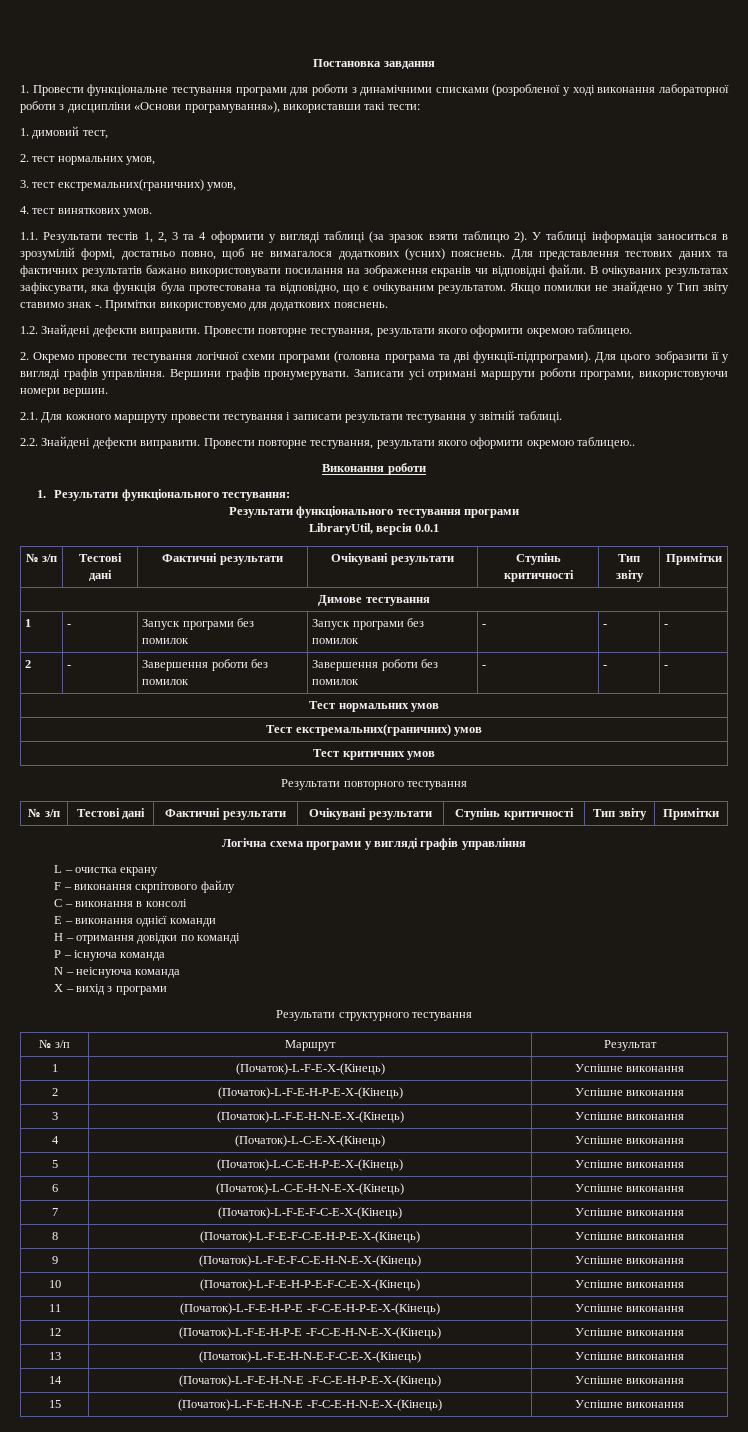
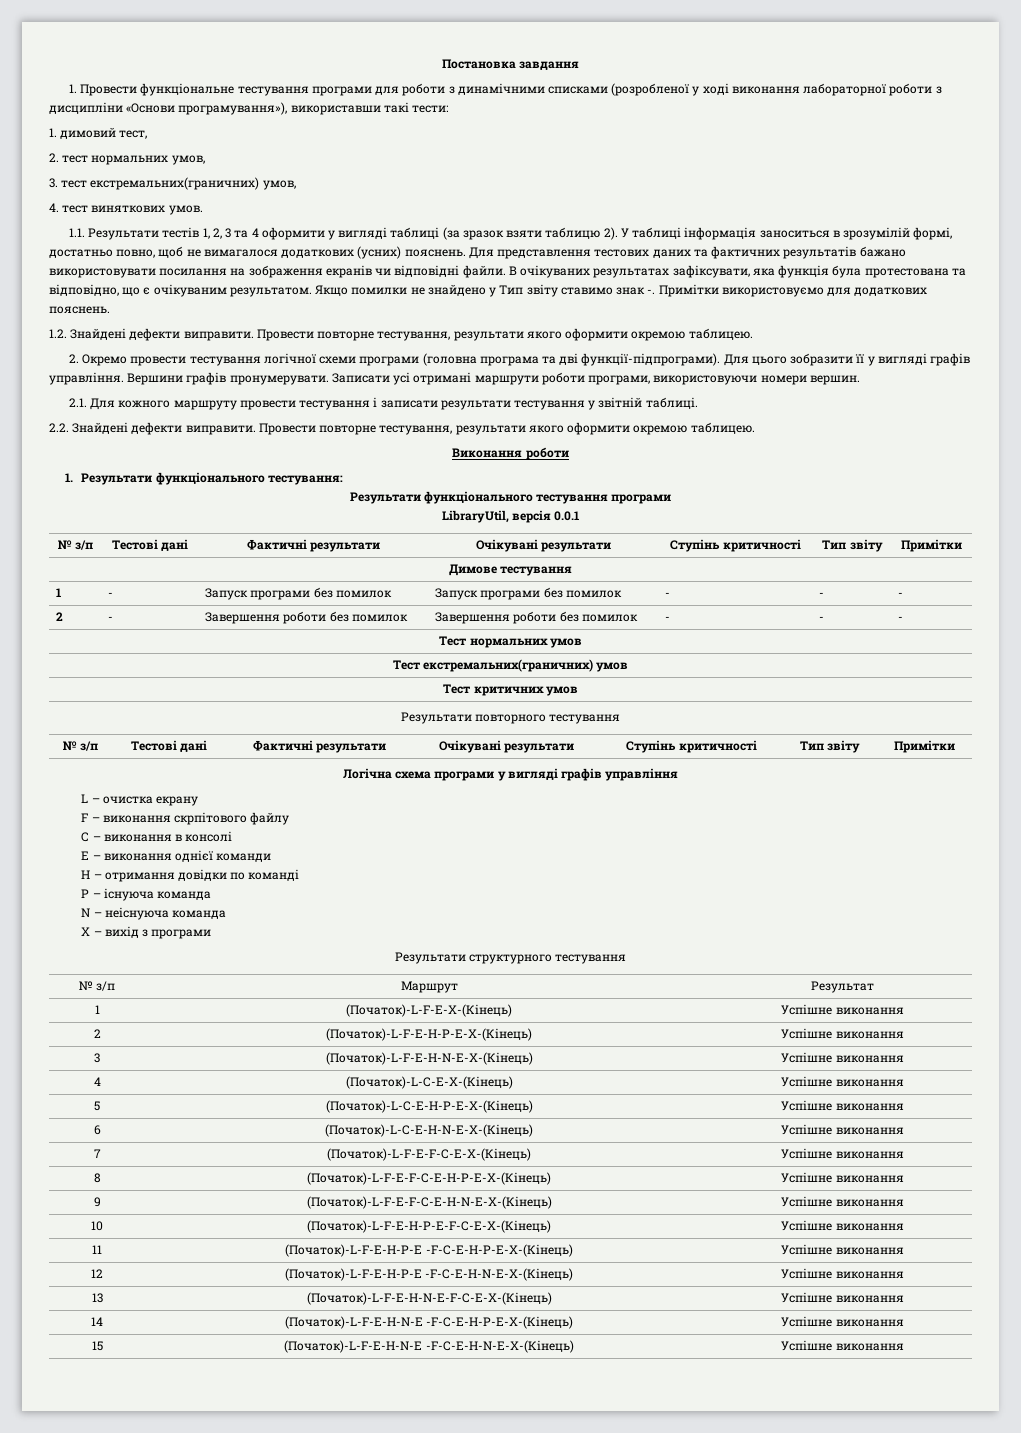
- 2.2. Знайдені дефекти виправити. Провести повторне тестування, результати якого оформити окремою таблицею..
+ 2.2. Знайдені дефекти виправити. Провести повторне тестування, результати якого оформити окремою таблицею.

